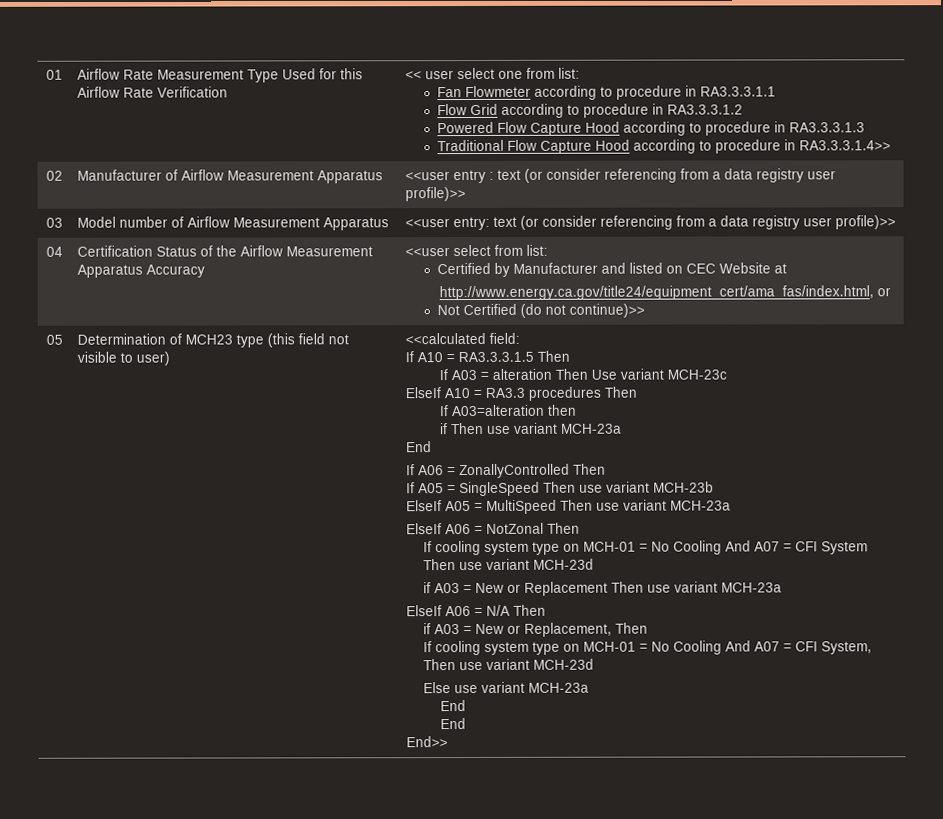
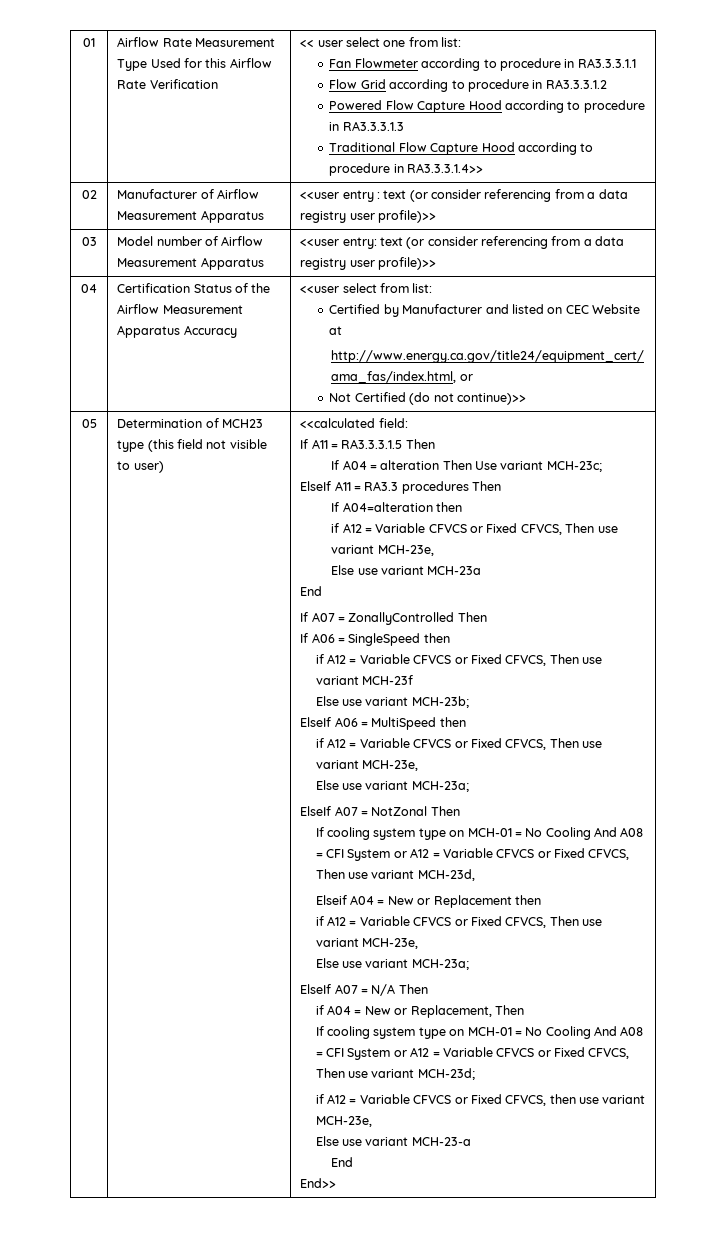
- If A10 = RA3.3.3.1.5 Then
+ If A11 = RA3.3.3.1.5 Then
- If A03 = alteration Then Use variant MCH-23c
- ElseIf A10 = RA3.3 procedures Then
+ If A04 = alteration Then Use variant MCH-23c;
+ ElseIf A11 = RA3.3 procedures Then
- If A03=alteration then
- if Then use variant MCH-23a
+ If A04=alteration then
+ if A12 = Variable CFVCS or Fixed CFVCS, Then use variant MCH-23e,
+ Else use variant MCH-23a
- If A06 = ZonallyControlled Then
+ If A07 = ZonallyControlled Then
- If A05 = SingleSpeed Then use variant MCH-23b
- ElseIf A05 = MultiSpeed Then use variant MCH-23a
- ElseIf A06 = NotZonal Then
+ If A06 = SingleSpeed then
+ if A12 = Variable CFVCS or Fixed CFVCS, Then use variant MCH-23f
+ Else use variant MCH-23b;
+ ElseIf A06 = MultiSpeed then
+ if A12 = Variable CFVCS or Fixed CFVCS, Then use variant MCH-23e,
+ Else use variant MCH-23a;
+ ElseIf A07 = NotZonal Then
- If cooling system type on MCH-01 = No Cooling And A07 = CFI System Then use variant MCH-23d
- if A03 = New or Replacement Then use variant MCH-23a
- ElseIf A06 = N/A Then
+ If cooling system type on MCH-01 = No Cooling And A08 = CFI System or A12 = Variable CFVCS or Fixed CFVCS, Then use variant MCH-23d,
+ Elseif A04 = New or Replacement then
+ if A12 = Variable CFVCS or Fixed CFVCS, Then use variant MCH-23e,
+ Else use variant MCH-23a;
+ ElseIf A07 = N/A Then
- if A03 = New or Replacement, Then
+ if A04 = New or Replacement, Then
- If cooling system type on MCH-01 = No Cooling And A07 = CFI System, Then use variant MCH-23d
- Else use variant MCH-23a
- End
+ If cooling system type on MCH-01 = No Cooling And A08 = CFI System or A12 = Variable CFVCS or Fixed CFVCS, Then use variant MCH-23d;
+ if A12 = Variable CFVCS or Fixed CFVCS, then use variant MCH-23e,
+ Else use variant MCH-23-a

